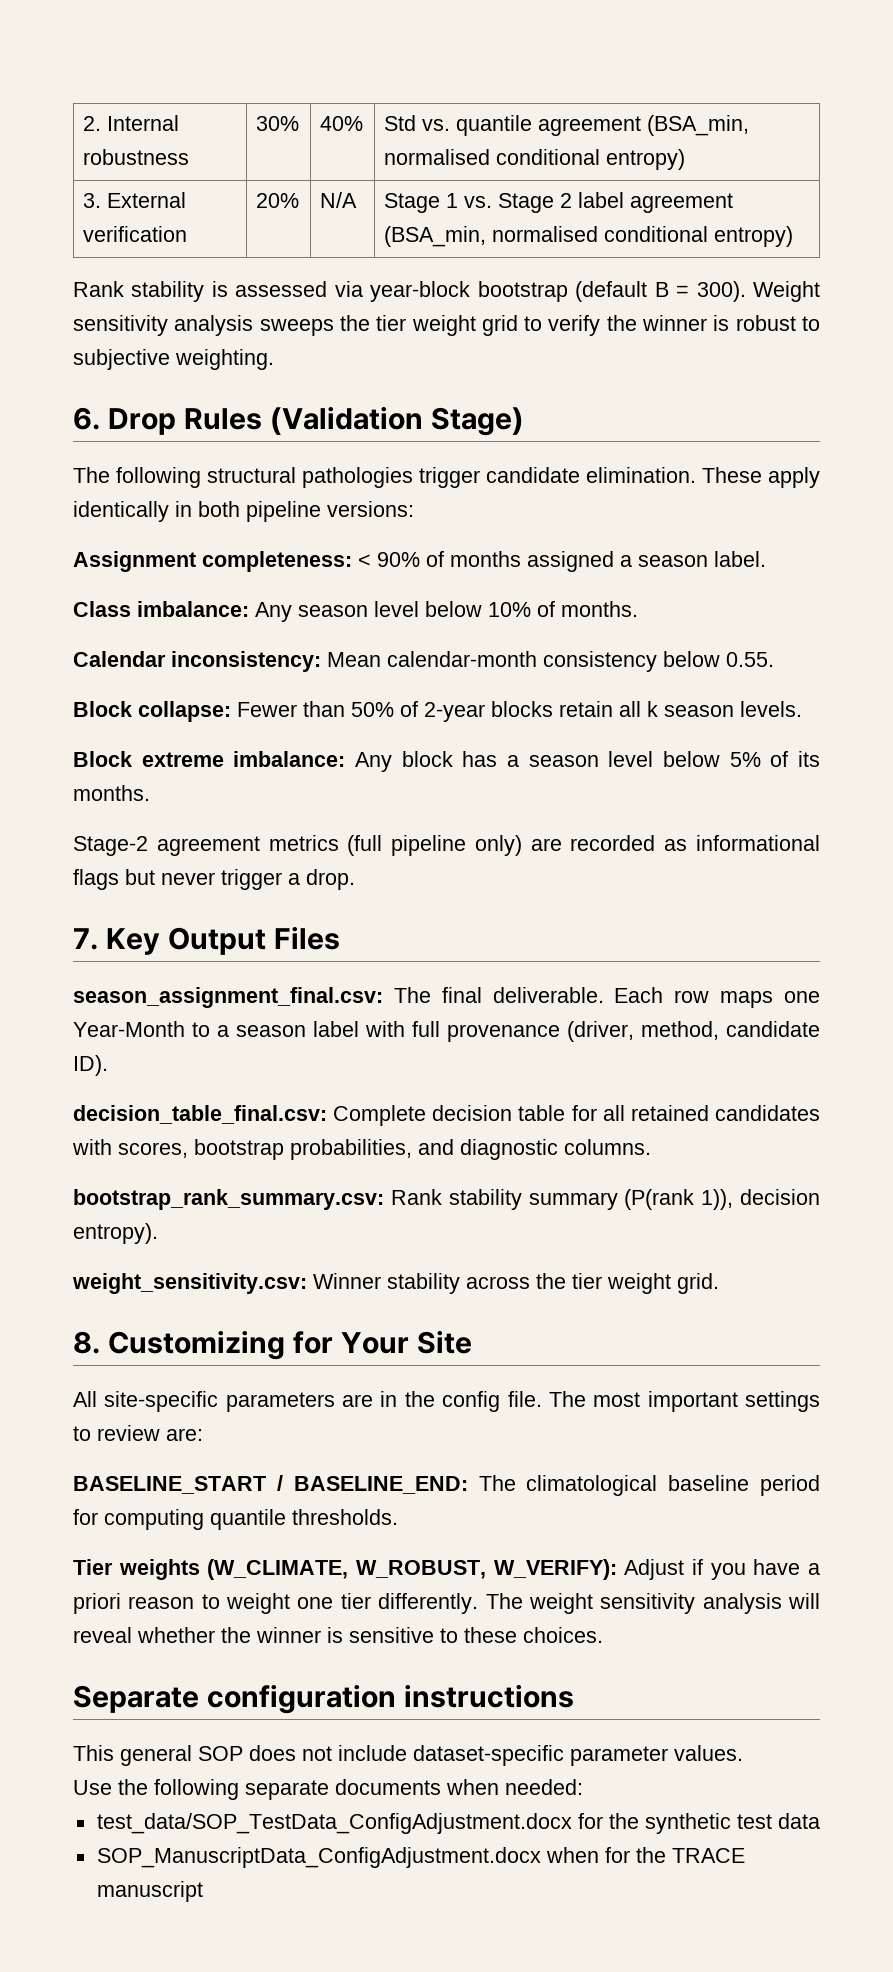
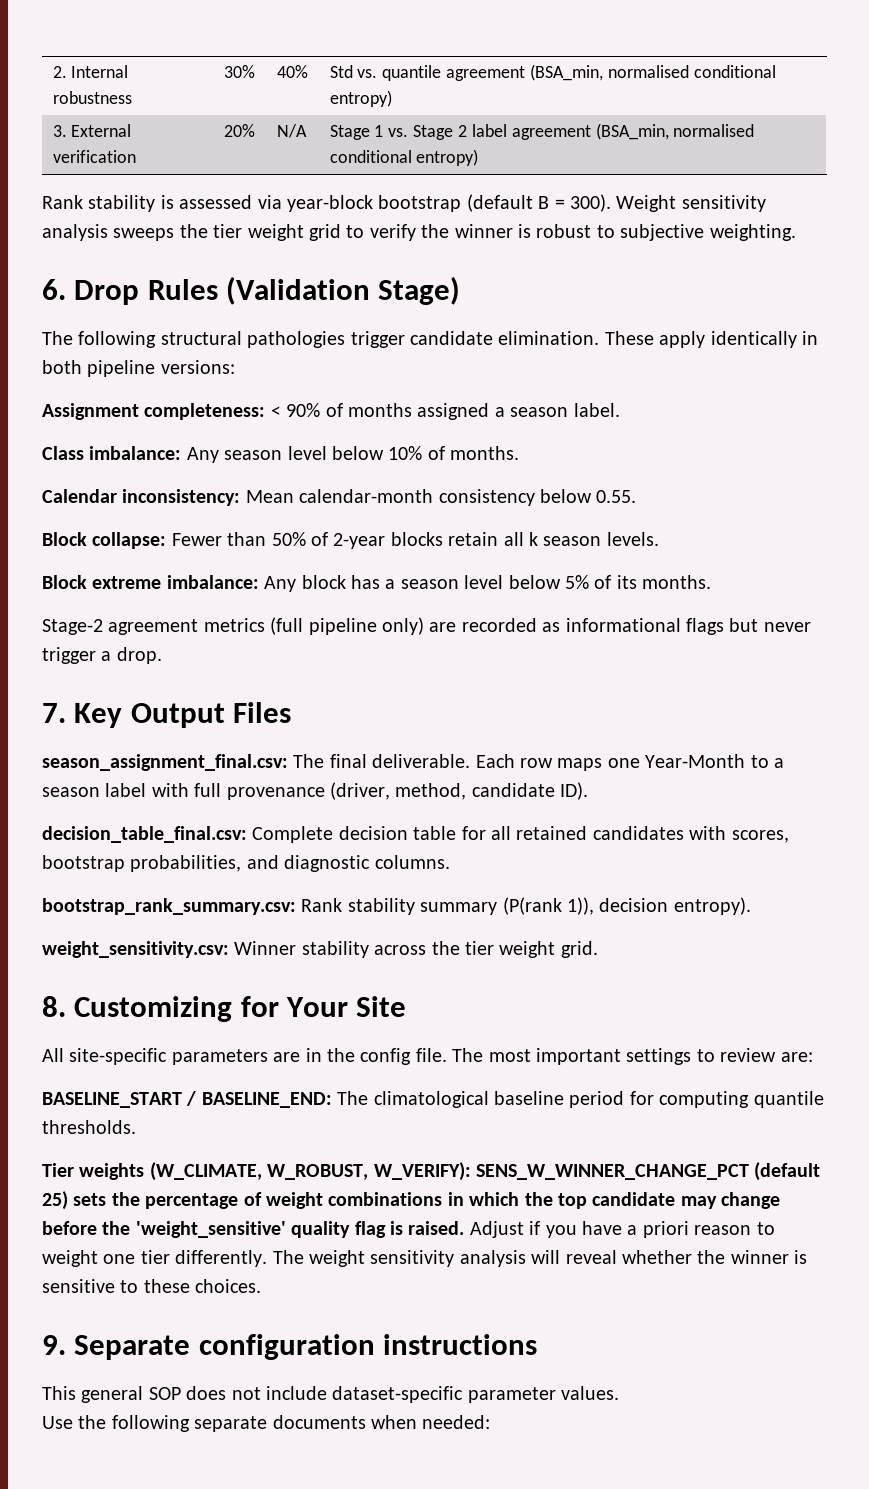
- Tier weights (W_CLIMATE, W_ROBUST, W_VERIFY): Adjust if you have a priori reason to weight one tier differently.
+ Tier weights (W_CLIMATE, W_ROBUST, W_VERIFY): SENS_W_WINNER_CHANGE_PCT (default 25) sets the percentage of weight combinations in which the top candidate may change before the 'weight_sensitive' quality flag is raised. Adjust if you have a priori reason to weight one tier differently.
- Separate configuration instructions
+ 9. Separate configuration instructions
- test_data/SOP_TestData_ConfigAdjustment.docx for the synthetic test data
- SOP_ManuscriptData_ConfigAdjustment.docx when for the TRACE manuscript

